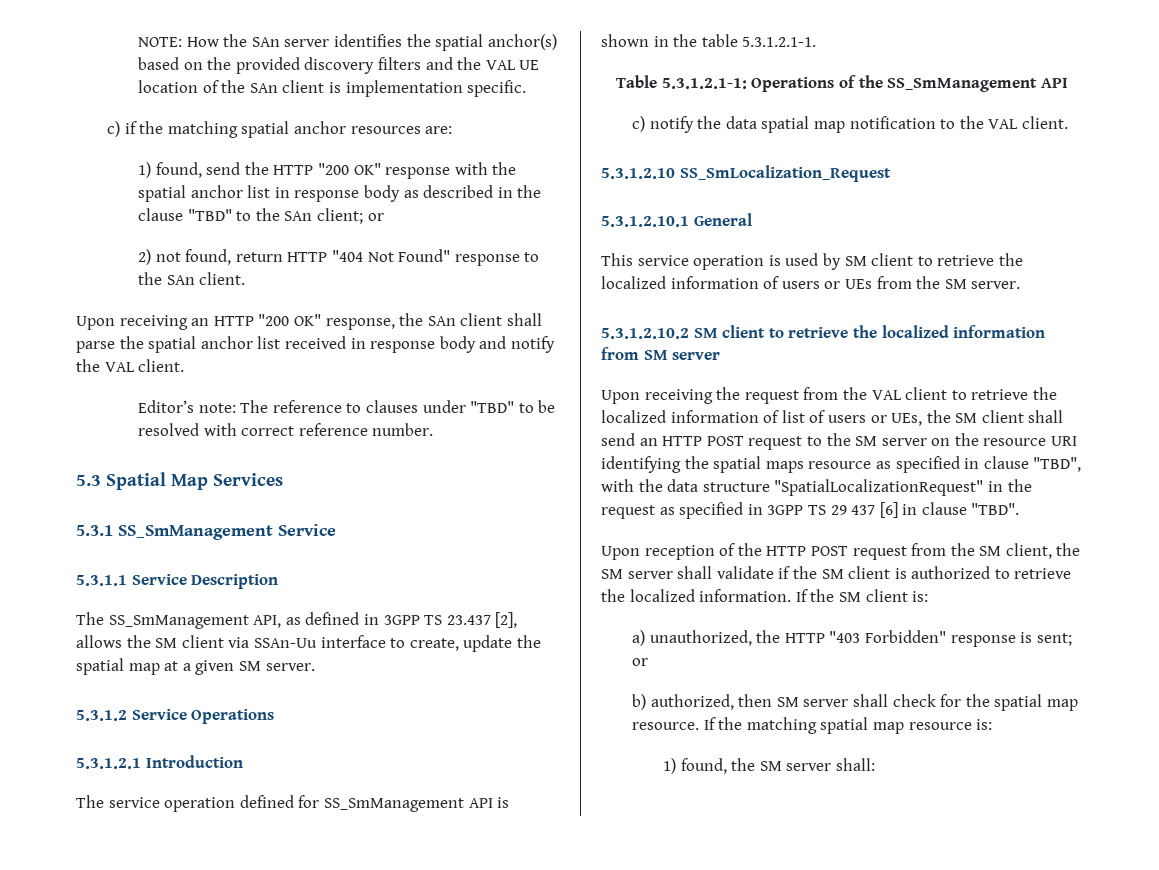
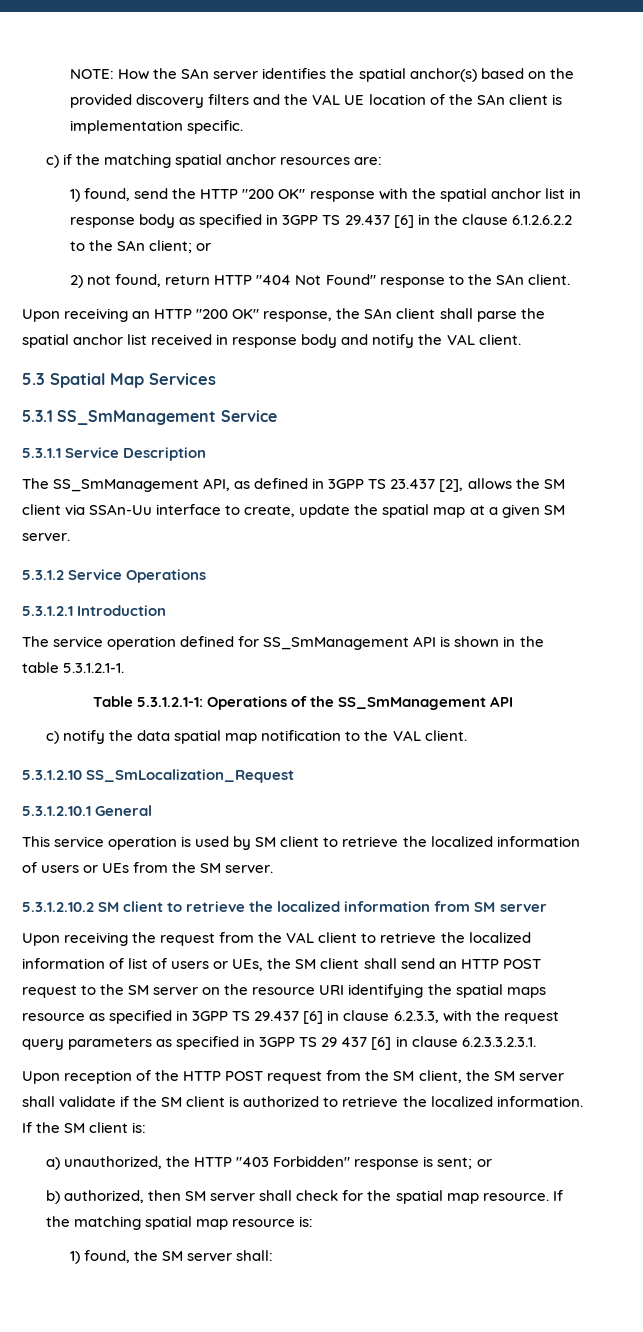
- 1) found, send the HTTP "200 OK" response with the spatial anchor list in response body as described in the clause "TBD" to the SAn client; or
+ 1) found, send the HTTP "200 OK" response with the spatial anchor list in response body as specified in 3GPP TS 29.437 [6] in the clause 6.1.2.6.2.2 to the SAn client; or
- Editor’s note: The reference to clauses under "TBD" to be resolved with correct reference number.
- Upon receiving the request from the VAL client to retrieve the localized information of list of users or UEs, the SM client shall send an HTTP POST request to the SM server on the resource URI identifying the spatial maps resource as specified in clause "TBD", with the data structure "SpatialLocalizationRequest" in the request as specified in 3GPP TS 29 437 [6] in clause "TBD".
+ Upon receiving the request from the VAL client to retrieve the localized information of list of users or UEs, the SM client shall send an HTTP POST request to the SM server on the resource URI identifying the spatial maps resource as specified in 3GPP TS 29.437 [6] in clause 6.2.3.3, with the request query parameters as specified in 3GPP TS 29 437 [6] in clause 6.2.3.3.2.3.1.

